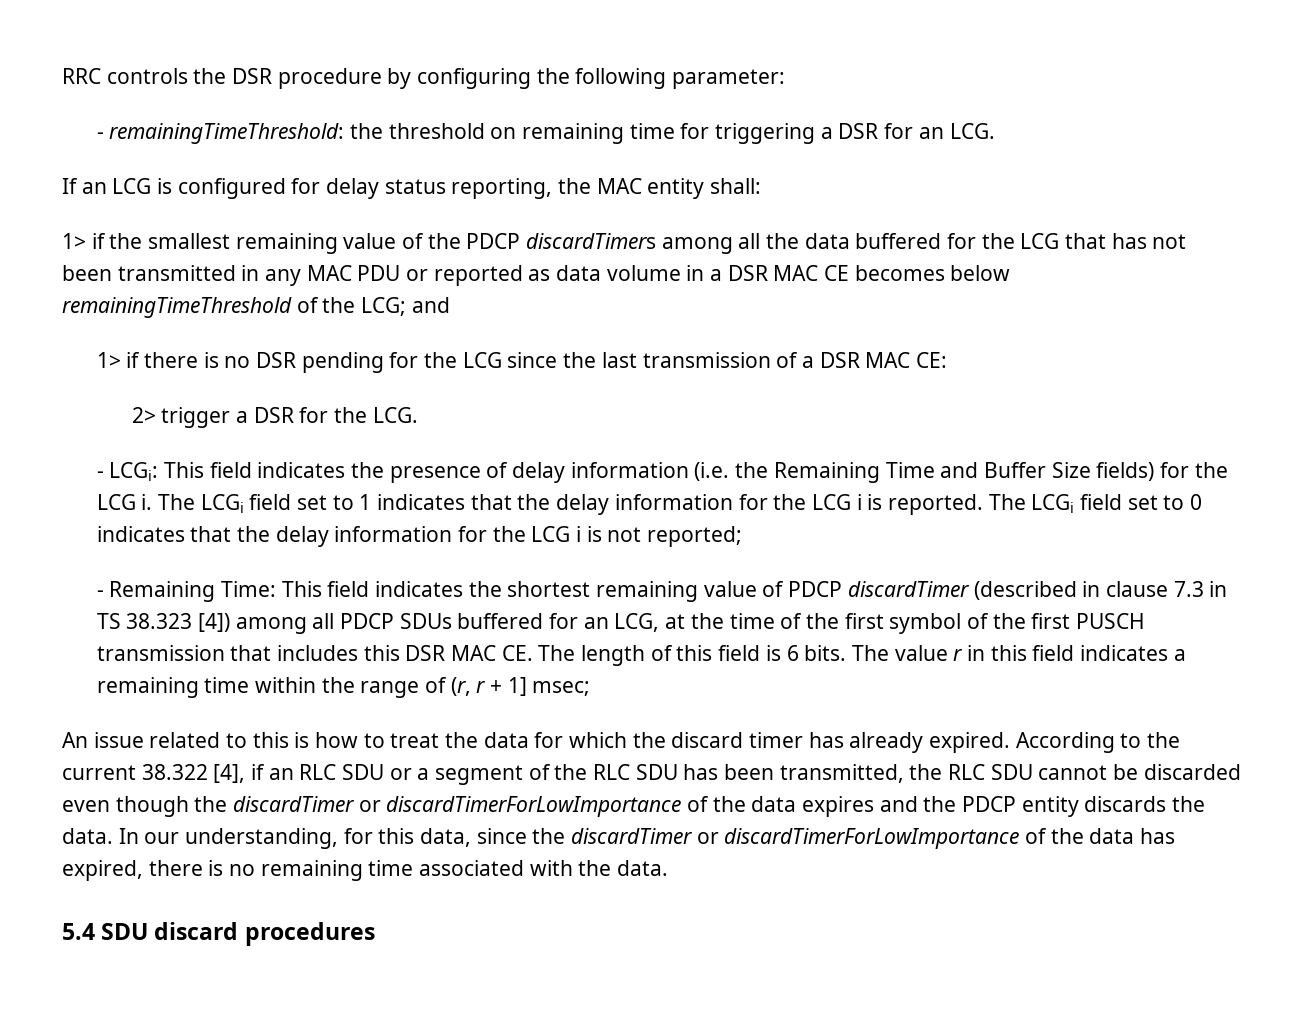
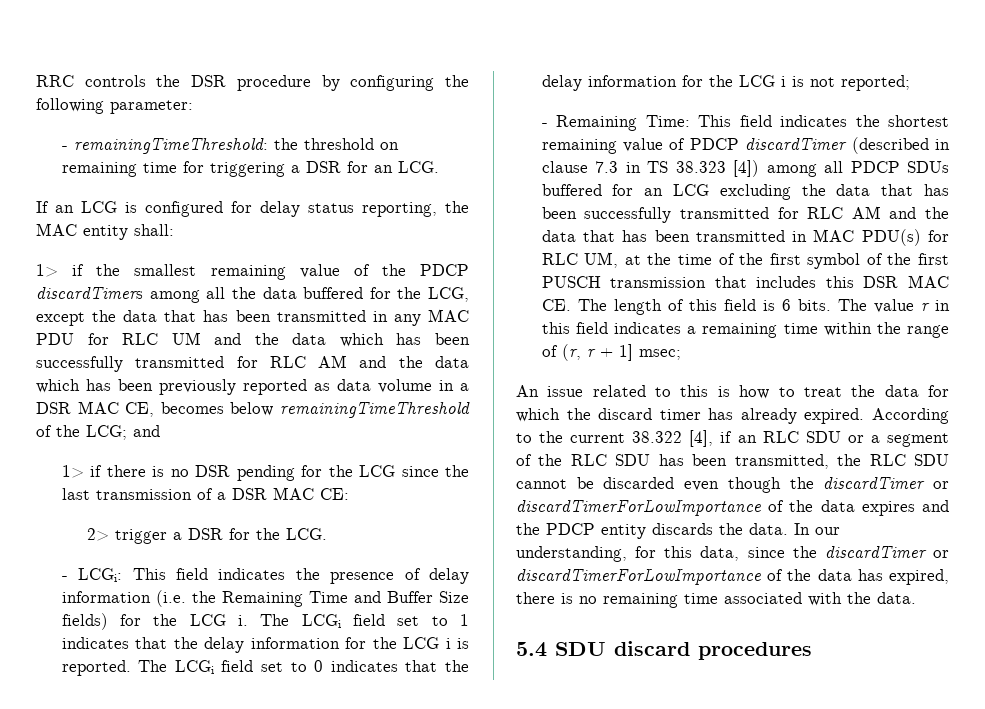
- 1> if the smallest remaining value of the PDCP discardTimers among all the data buffered for the LCG that has not been transmitted in any MAC PDU or reported as data volume in a DSR MAC CE becomes below remainingTimeThreshold of the LCG; and
+ 1> if the smallest remaining value of the PDCP discardTimers among all the data buffered for the LCG, except the data that has been transmitted in any MAC PDU for RLC UM and the data which has been successfully transmitted for RLC AM and the data which has been previously reported as data volume in a DSR MAC CE, becomes below remainingTimeThreshold of the LCG; and
- - Remaining Time: This field indicates the shortest remaining value of PDCP discardTimer (described in clause 7.3 in TS 38.323 [4]) among all PDCP SDUs buffered for an LCG, at the time of the first symbol of the first PUSCH transmission that includes this DSR MAC CE. The length of this field is 6 bits.
+ - Remaining Time: This field indicates the shortest remaining value of PDCP discardTimer (described in clause 7.3 in TS 38.323 [4]) among all PDCP SDUs buffered for an LCG excluding the data that has been successfully transmitted for RLC AM and the data that has been transmitted in MAC PDU(s) for RLC UM, at the time of the first symbol of the first PUSCH transmission that includes this DSR MAC CE. The length of this field is 6 bits.

